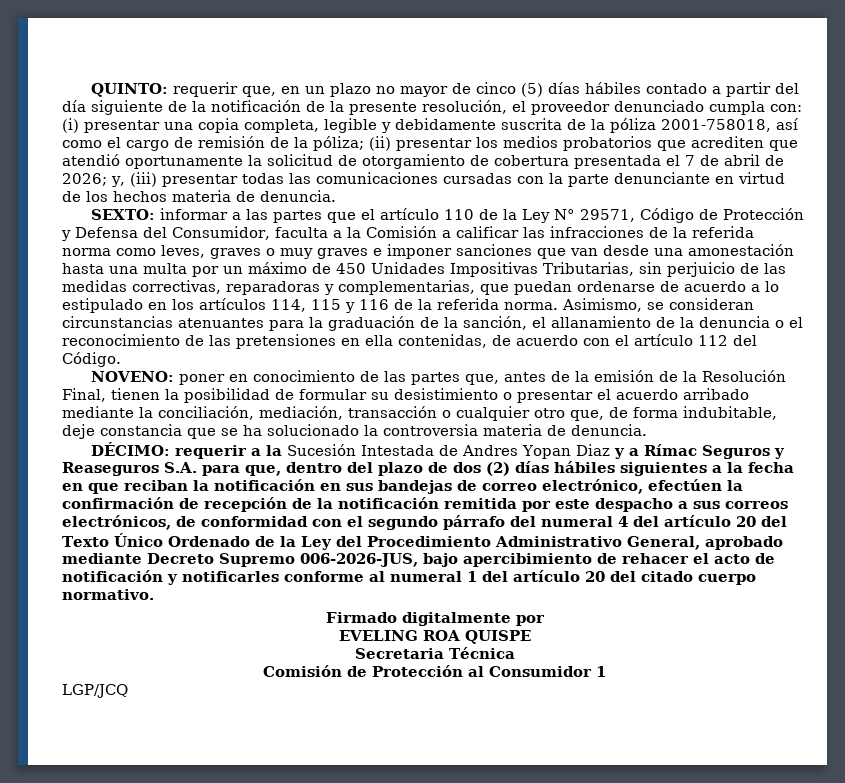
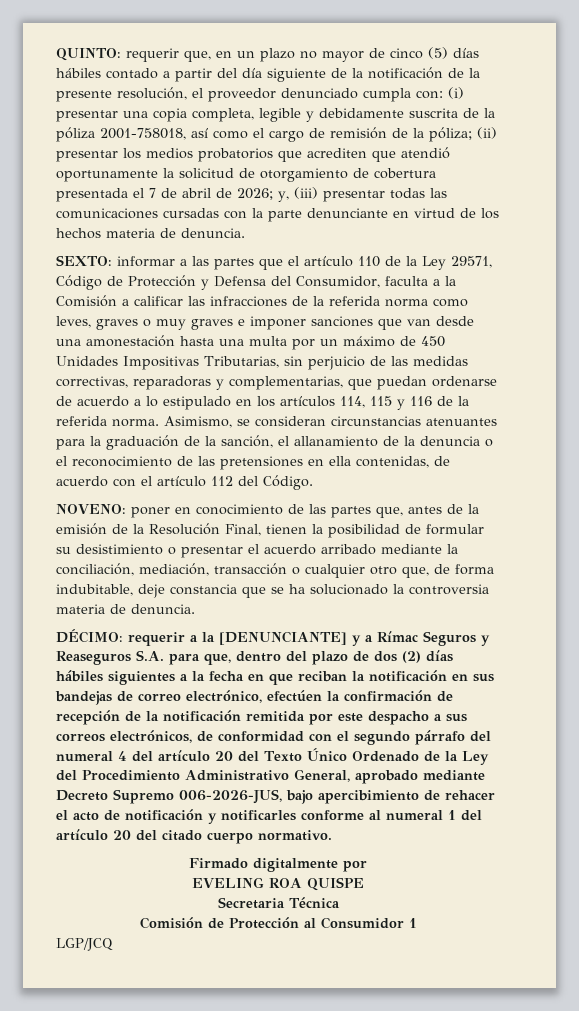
- informar a las partes que el artículo 110 de la Ley N° 29571, Código de Protección y Defensa del Consumidor, faculta a la Comisión a calificar las infracciones de la referida norma como leves, graves o muy graves e imponer sanciones que van desde una amonestación hasta una multa por un máximo de 450 Unidades Impositivas Tributarias, sin perjuicio de las medidas correctivas, reparadoras y complementarias, que puedan ordenarse de acuerdo a lo estipulado en los artículos 114, 115 y 116 de la referida norma.
+ informar a las partes que el artículo 110 de la Ley 29571, Código de Protección y Defensa del Consumidor, faculta a la Comisión a calificar las infracciones de la referida norma como leves, graves o muy graves e imponer sanciones que van desde una amonestación hasta una multa por un máximo de 450 Unidades Impositivas Tributarias, sin perjuicio de las medidas correctivas, reparadoras y complementarias, que puedan ordenarse de acuerdo a lo estipulado en los artículos 114, 115 y 116 de la referida norma.
- requerir a la Sucesión Intestada de Andres Yopan Diaz y a Rímac Seguros y Reaseguros S.A. para que, dentro del plazo de dos (2) días hábiles siguientes a la fecha en que reciban la notificación en sus bandejas de correo electrónico, efectúen la confirmación de recepción de la notificación remitida por este despacho a sus correos electrónicos, de conformidad con el segundo párrafo del numeral 4 del artículo 20 del Texto Único Ordenado de la Ley del Procedimiento Administrativo General, aprobado mediante Decreto Supremo 006-2026-JUS, bajo apercibimiento de rehacer el acto de notificación y notificarles conforme al numeral 1 del artículo 20 del citado cuerpo normativo.
+ requerir a la [DENUNCIANTE] y a Rímac Seguros y Reaseguros S.A. para que, dentro del plazo de dos (2) días hábiles siguientes a la fecha en que reciban la notificación en sus bandejas de correo electrónico, efectúen la confirmación de recepción de la notificación remitida por este despacho a sus correos electrónicos, de conformidad con el segundo párrafo del numeral 4 del artículo 20 del Texto Único Ordenado de la Ley del Procedimiento Administrativo General, aprobado mediante Decreto Supremo 006-2026-JUS, bajo apercibimiento de rehacer el acto de notificación y notificarles conforme al numeral 1 del artículo 20 del citado cuerpo normativo.

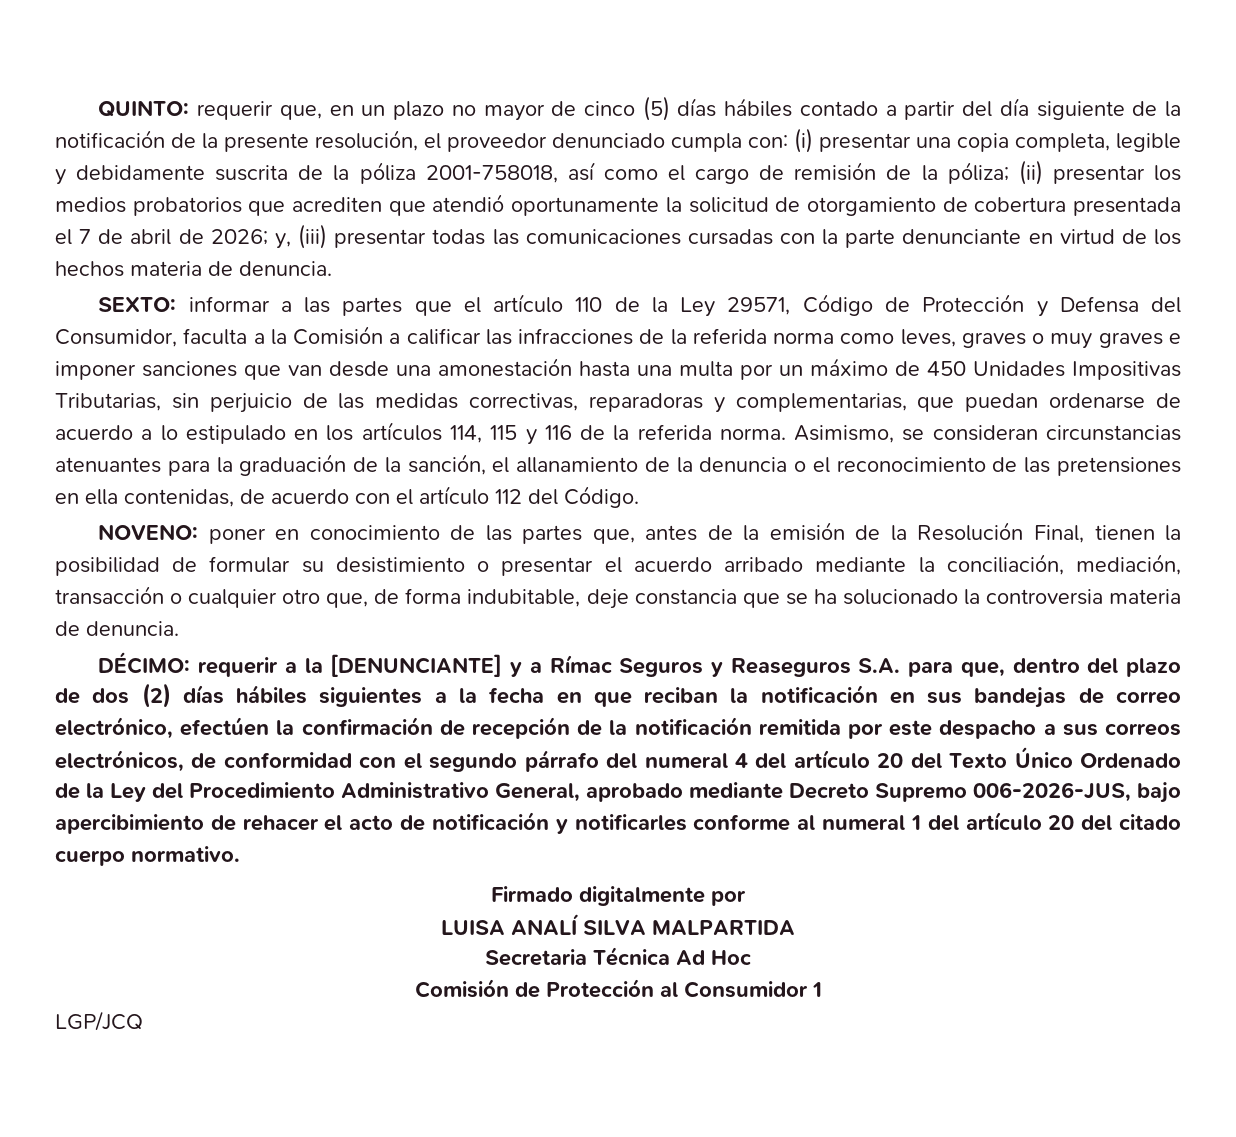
- EVELING ROA QUISPE
+ LUISA ANALÍ SILVA MALPARTIDA
- Secretaria Técnica
+ Secretaria Técnica Ad Hoc

